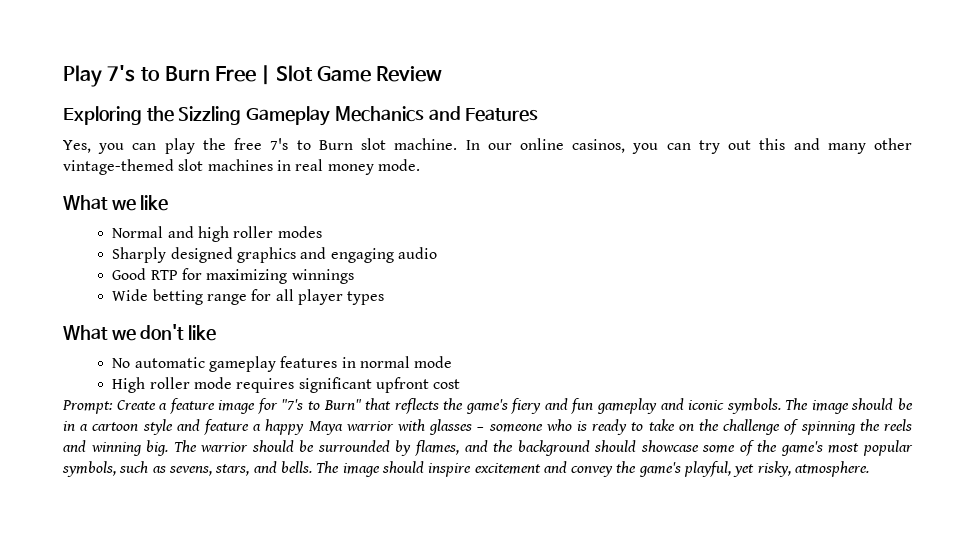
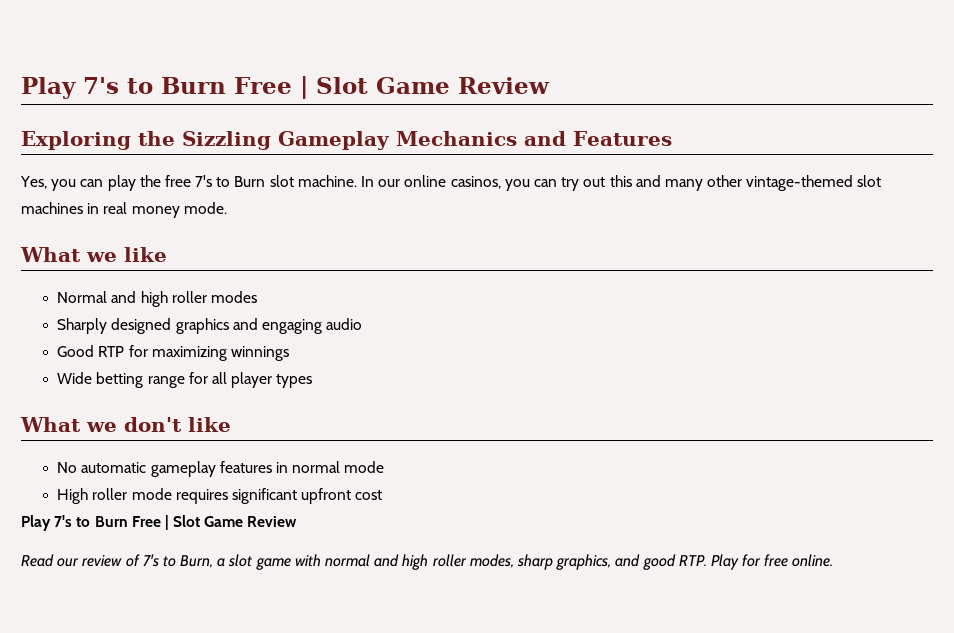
  High roller mode requires significant upfront cost
- Prompt: Create a feature image for "7's to Burn" that reflects the game's fiery and fun gameplay and iconic symbols. The image should be in a cartoon style and feature a happy Maya warrior with glasses – someone who is ready to take on the challenge of spinning the reels and winning big. The warrior should be surrounded by flames, and the background should showcase some of the game's most popular symbols, such as sevens, stars, and bells. The image should inspire excitement and convey the game's playful, yet risky, atmosphere.
+ Play 7's to Burn Free | Slot Game Review
+ Read our review of 7's to Burn, a slot game with normal and high roller modes, sharp graphics, and good RTP. Play for free online.

